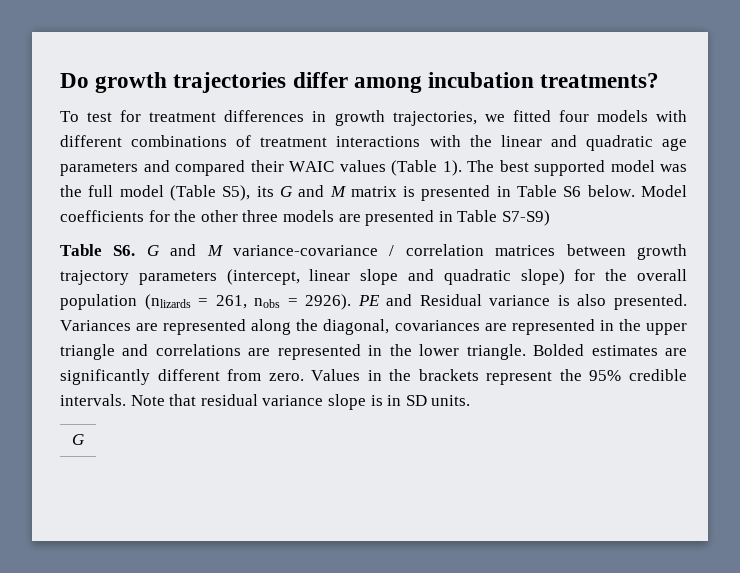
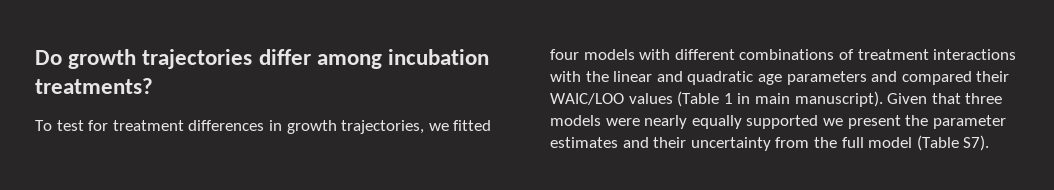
- To test for treatment differences in growth trajectories, we fitted four models with different combinations of treatment interactions with the linear and quadratic age parameters and compared their WAIC values (Table 1). The best supported model was the full model (Table S5), its G and M matrix is presented in Table S6 below. Model coefficients for the other three models are presented in Table S7-S9)
- Table S6. G and M variance-covariance / correlation matrices between growth trajectory parameters (intercept, linear slope and quadratic slope) for the overall population (nlizards = 261, nobs = 2926). PE and Residual variance is also presented. Variances are represented along the diagonal, covariances are represented in the upper triangle and correlations are represented in the lower triangle. Bolded estimates are significantly different from zero. Values in the brackets represent the 95% credible intervals. Note that residual variance slope is in SD units.
- G
+ To test for treatment differences in growth trajectories, we fitted four models with different combinations of treatment interactions with the linear and quadratic age parameters and compared their WAIC/LOO values (Table 1 in main manuscript). Given that three models were nearly equally supported we present the parameter estimates and their uncertainty from the full model (Table S7).

